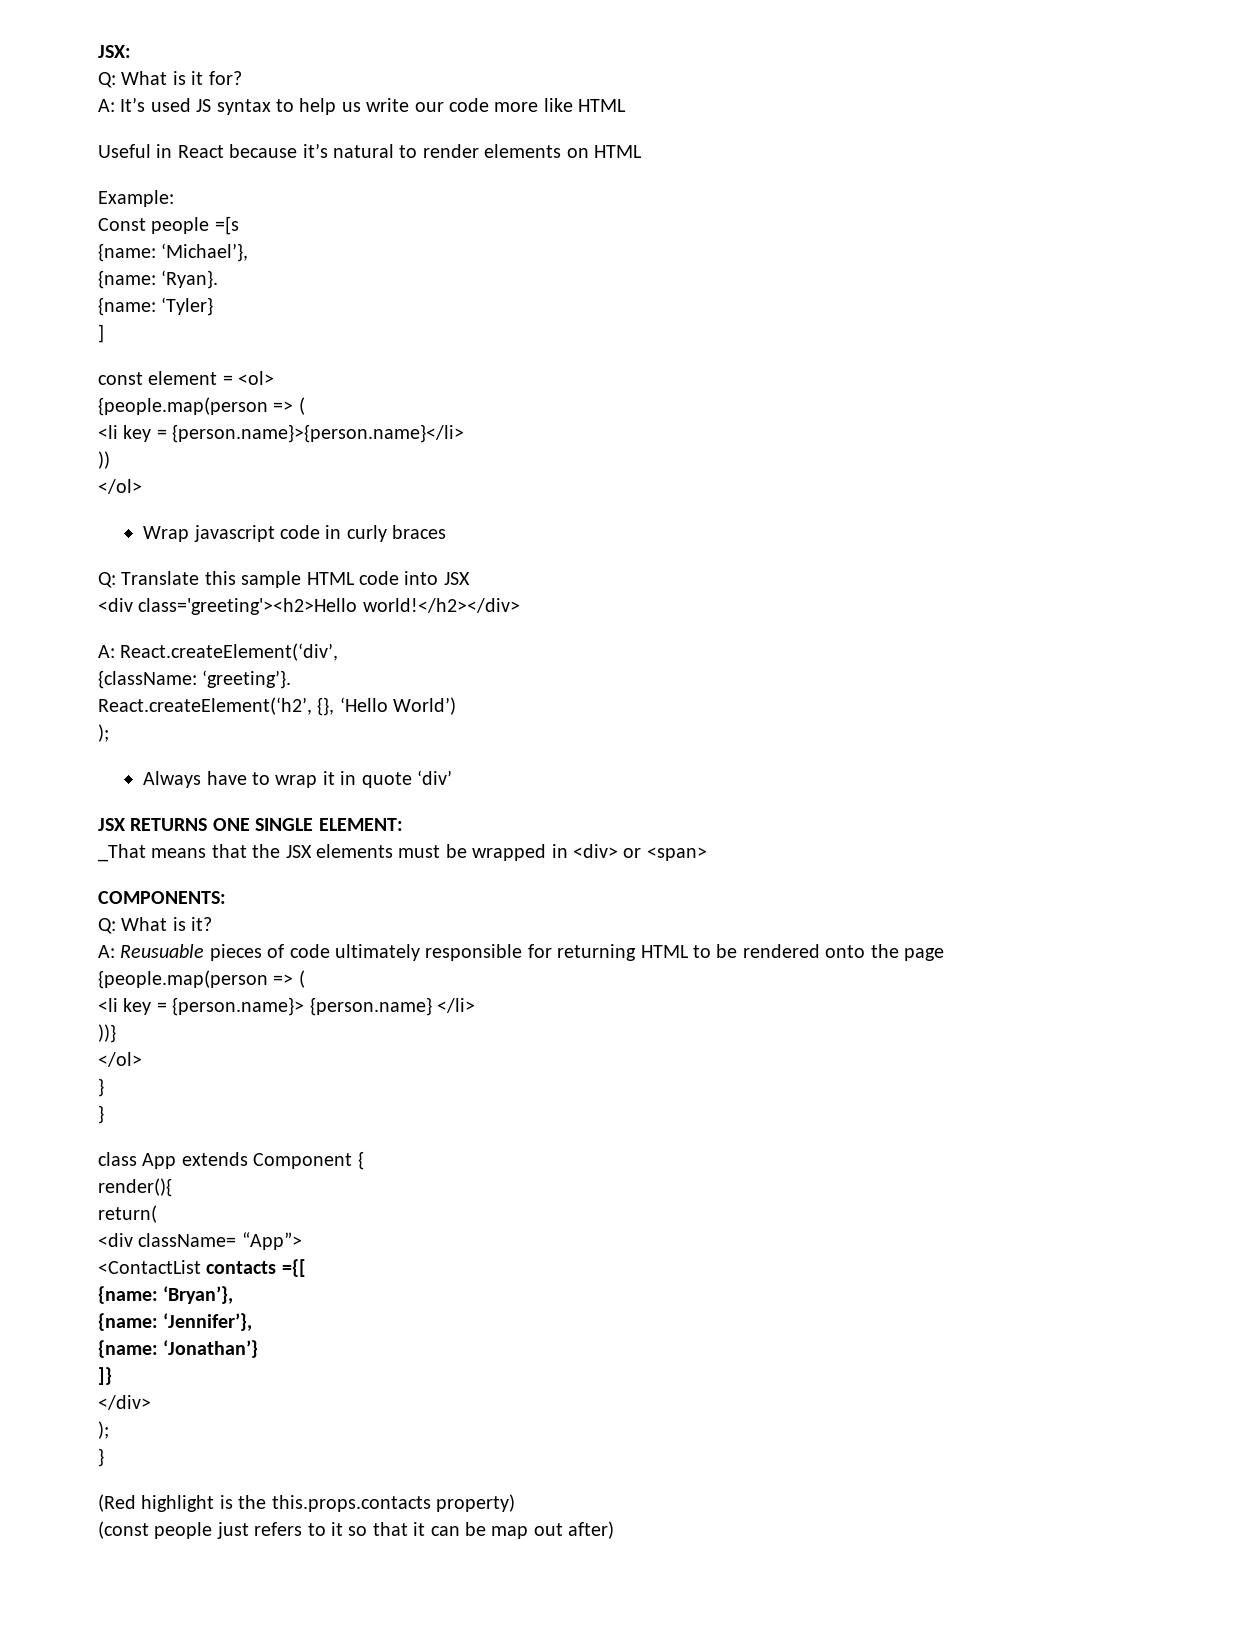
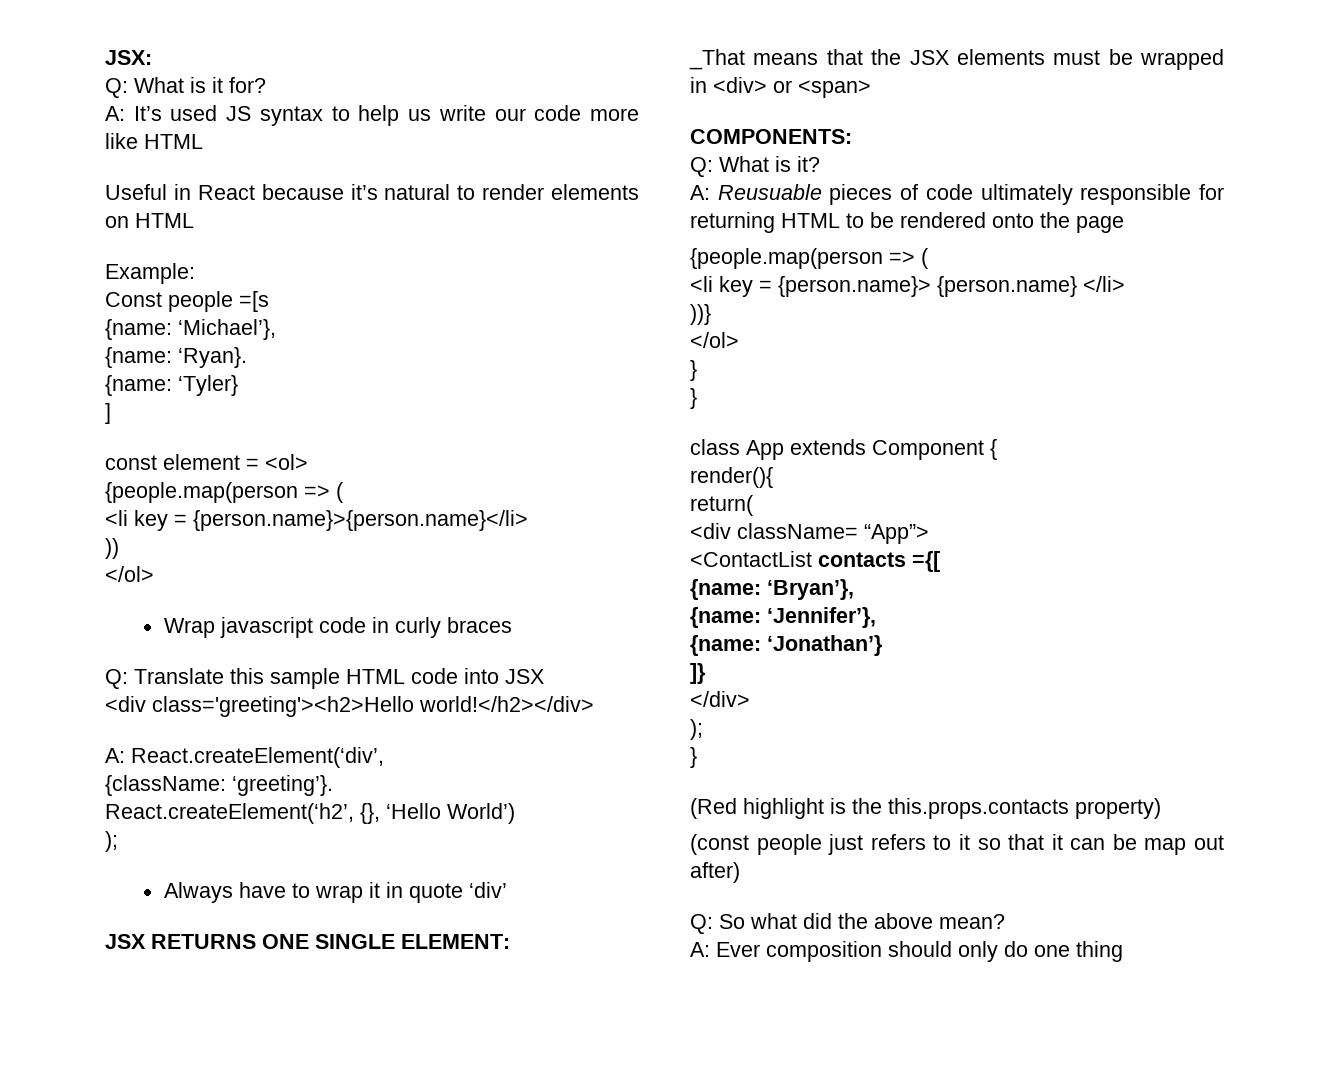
+ Q: So what did the above mean?
+ A: Ever composition should only do one thing

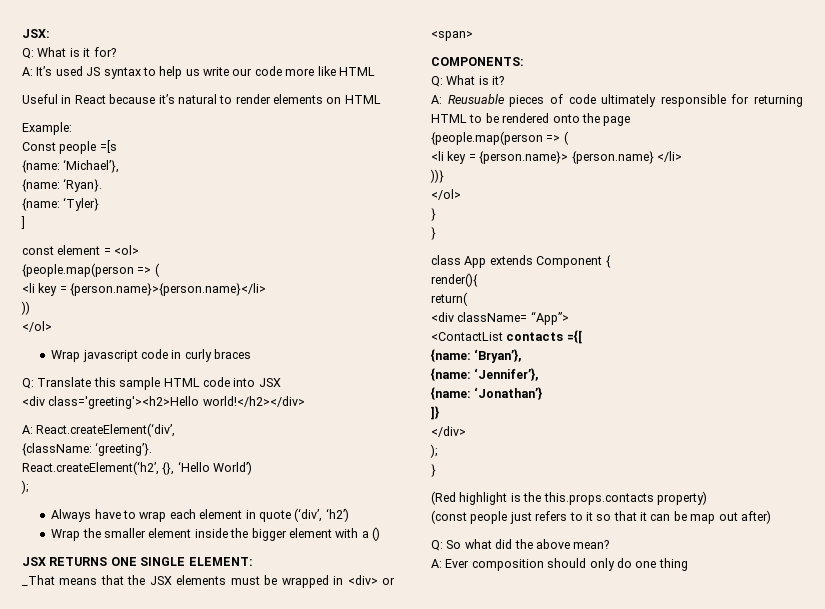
- Always have to wrap it in quote ‘div’
+ Always have to wrap each element in quote (‘div’, ‘h2’)
+ Wrap the smaller element inside the bigger element with a ()

